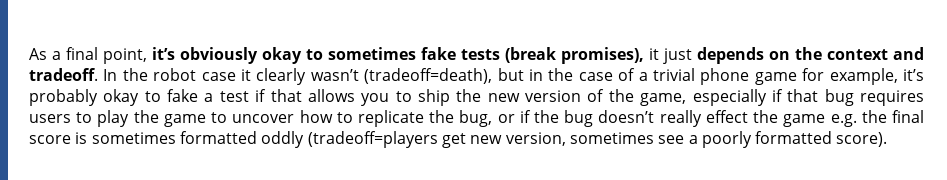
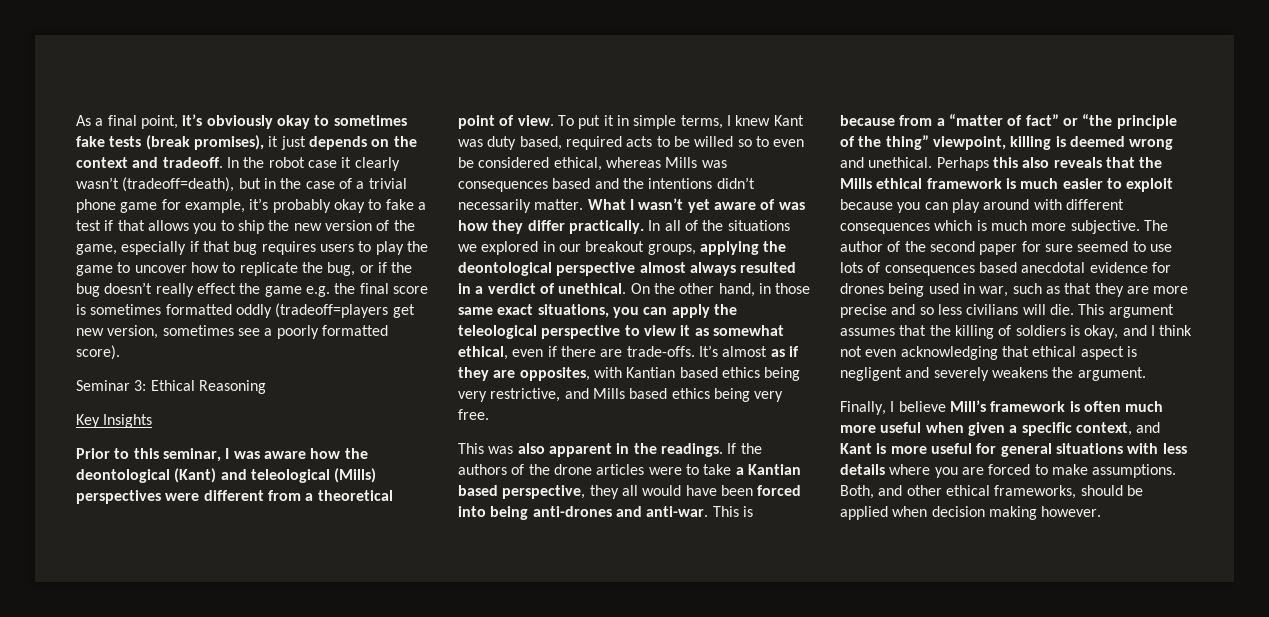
+ Seminar 3: Ethical Reasoning
+ Key Insights
+ Prior to this seminar, I was aware how the deontological (Kant) and teleological (Mills) perspectives were different from a theoretical point of view. To put it in simple terms, I knew Kant was duty based, required acts to be willed so to even be considered ethical, whereas Mills was consequences based and the intentions didn’t necessarily matter. What I wasn’t yet aware of was how they differ practically. In all of the situations we explored in our breakout groups, applying the deontological perspective almost always resulted in a verdict of unethical. On the other hand, in those same exact situations, you can apply the teleological perspective to view it as somewhat ethical, even if there are trade-offs. It’s almost as if they are opposites, with Kantian based ethics being very restrictive, and Mills based ethics being very free.
+ This was also apparent in the readings. If the authors of the drone articles were to take a Kantian based perspective, they all would have been forced into being anti-drones and anti-war. This is because from a “matter of fact” or “the principle of the thing” viewpoint, killing is deemed wrong and unethical. Perhaps this also reveals that the Mills ethical framework is much easier to exploit because you can play around with different consequences which is much more subjective. The author of the second paper for sure seemed to use lots of consequences based anecdotal evidence for drones being used in war, such as that they are more precise and so less civilians will die. This argument assumes that the killing of soldiers is okay, and I think not even acknowledging that ethical aspect is negligent and severely weakens the argument.
+ Finally, I believe Mill’s framework is often much more useful when given a specific context, and Kant is more useful for general situations with less details where you are forced to make assumptions. Both, and other ethical frameworks, should be applied when decision making however.

